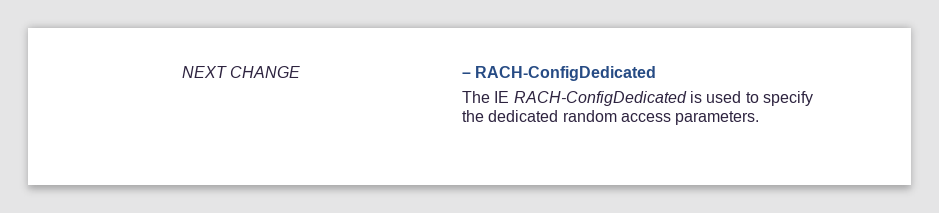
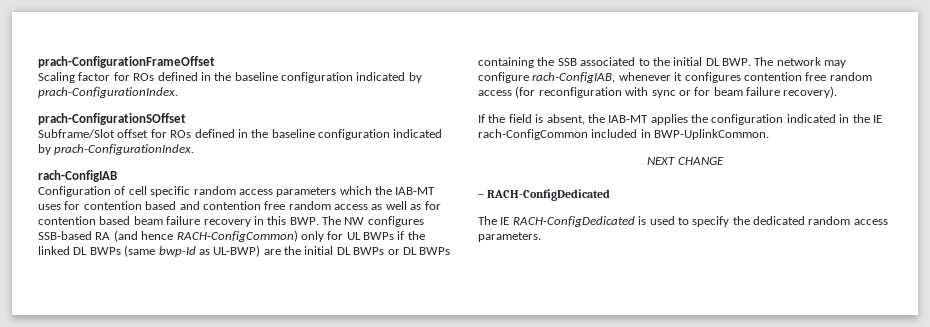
+ prach-ConfigurationFrameOffset
+ Scaling factor for ROs defined in the baseline configuration indicated by prach-ConfigurationIndex.
+ prach-ConfigurationSOffset
+ Subframe/Slot offset for ROs defined in the baseline configuration indicated by prach-ConfigurationIndex.
+ rach-ConfigIAB
+ Configuration of cell specific random access parameters which the IAB-MT uses for contention based and contention free random access as well as for contention based beam failure recovery in this BWP. The NW configures SSB-based RA (and hence RACH-ConfigCommon) only for UL BWPs if the linked DL BWPs (same bwp-Id as UL-BWP) are the initial DL BWPs or DL BWPs containing the SSB associated to the initial DL BWP. The network may configure rach-ConfigIAB, whenever it configures contention free random access (for reconfiguration with sync or for beam failure recovery).
+ If the field is absent, the IAB-MT applies the configuration indicated in the IE rach-ConfigCommon included in BWP-UplinkCommon.

